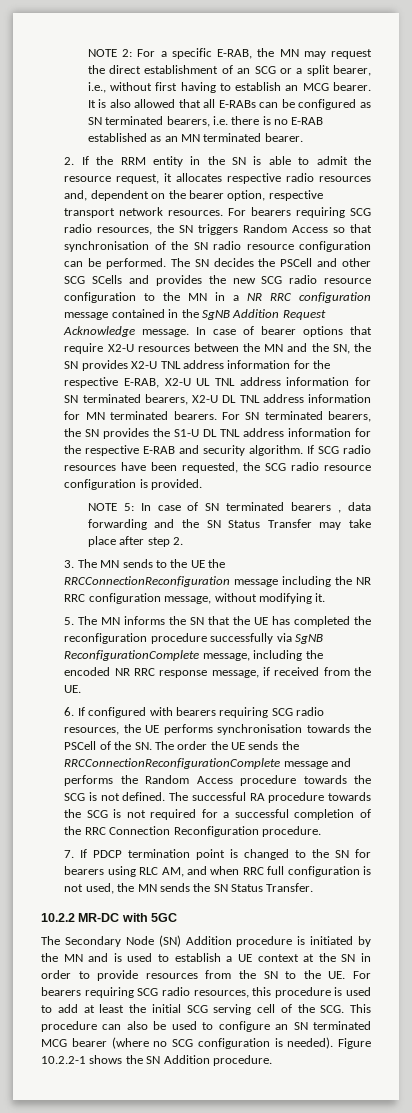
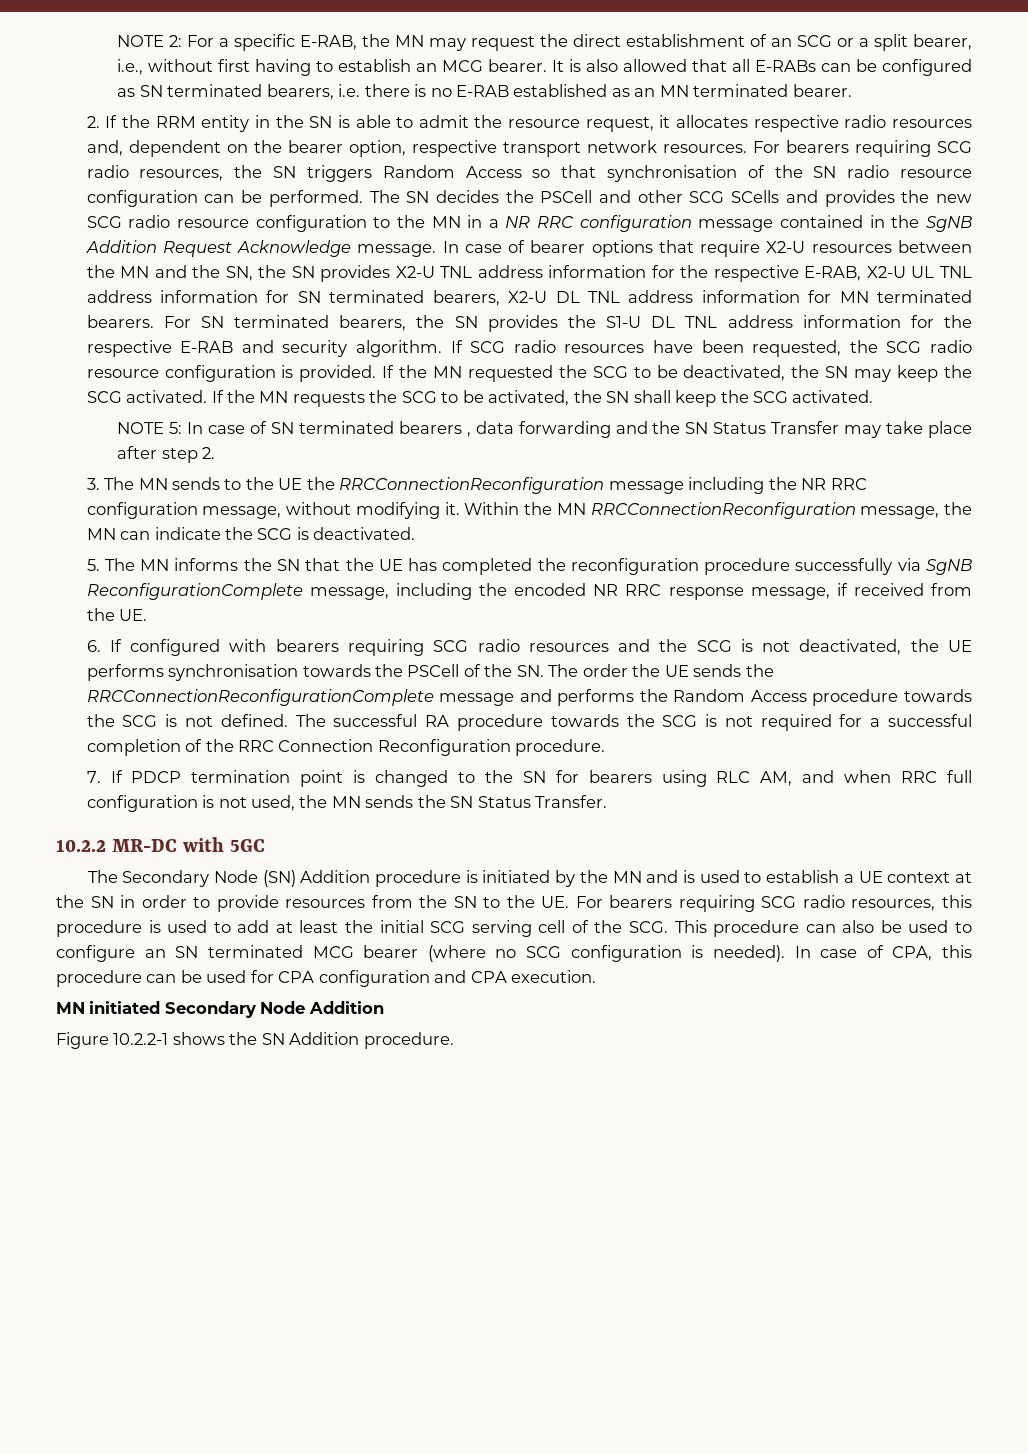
+ If the MN requested the SCG to be deactivated, the SN may keep the SCG activated. If the MN requests the SCG to be activated, the SN shall keep the SCG activated.
+ Within the MN RRCConnectionReconfiguration message, the MN can indicate the SCG is deactivated.
- 6. If configured with bearers requiring SCG radio resources, the UE performs synchronisation towards the PSCell of the SN. The order the UE sends the RRCConnectionReconfigurationComplete message and performs the Random Access procedure towards the SCG is not defined.
+ 6. If configured with bearers requiring SCG radio resources and the SCG is not deactivated, the UE performs synchronisation towards the PSCell of the SN. The order the UE sends the RRCConnectionReconfigurationComplete message and performs the Random Access procedure towards the SCG is not defined.
- The Secondary Node (SN) Addition procedure is initiated by the MN and is used to establish a UE context at the SN in order to provide resources from the SN to the UE. For bearers requiring SCG radio resources, this procedure is used to add at least the initial SCG serving cell of the SCG. This procedure can also be used to configure an SN terminated MCG bearer (where no SCG configuration is needed). Figure 10.2.2-1 shows the SN Addition procedure.
+ The Secondary Node (SN) Addition procedure is initiated by the MN and is used to establish a UE context at the SN in order to provide resources from the SN to the UE. For bearers requiring SCG radio resources, this procedure is used to add at least the initial SCG serving cell of the SCG. This procedure can also be used to configure an SN terminated MCG bearer (where no SCG configuration is needed). In case of CPA, this procedure can be used for CPA configuration and CPA execution.
+ MN initiated Secondary Node Addition
+ Figure 10.2.2-1 shows the SN Addition procedure.

